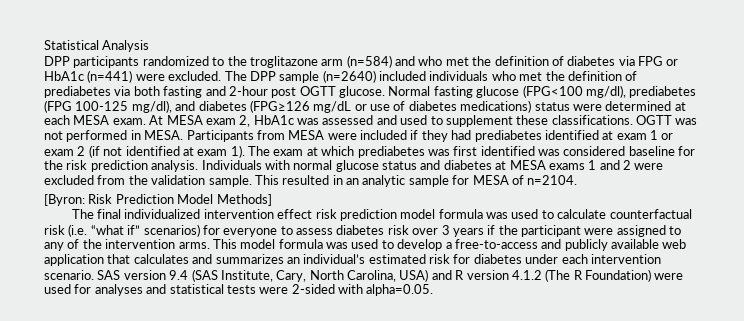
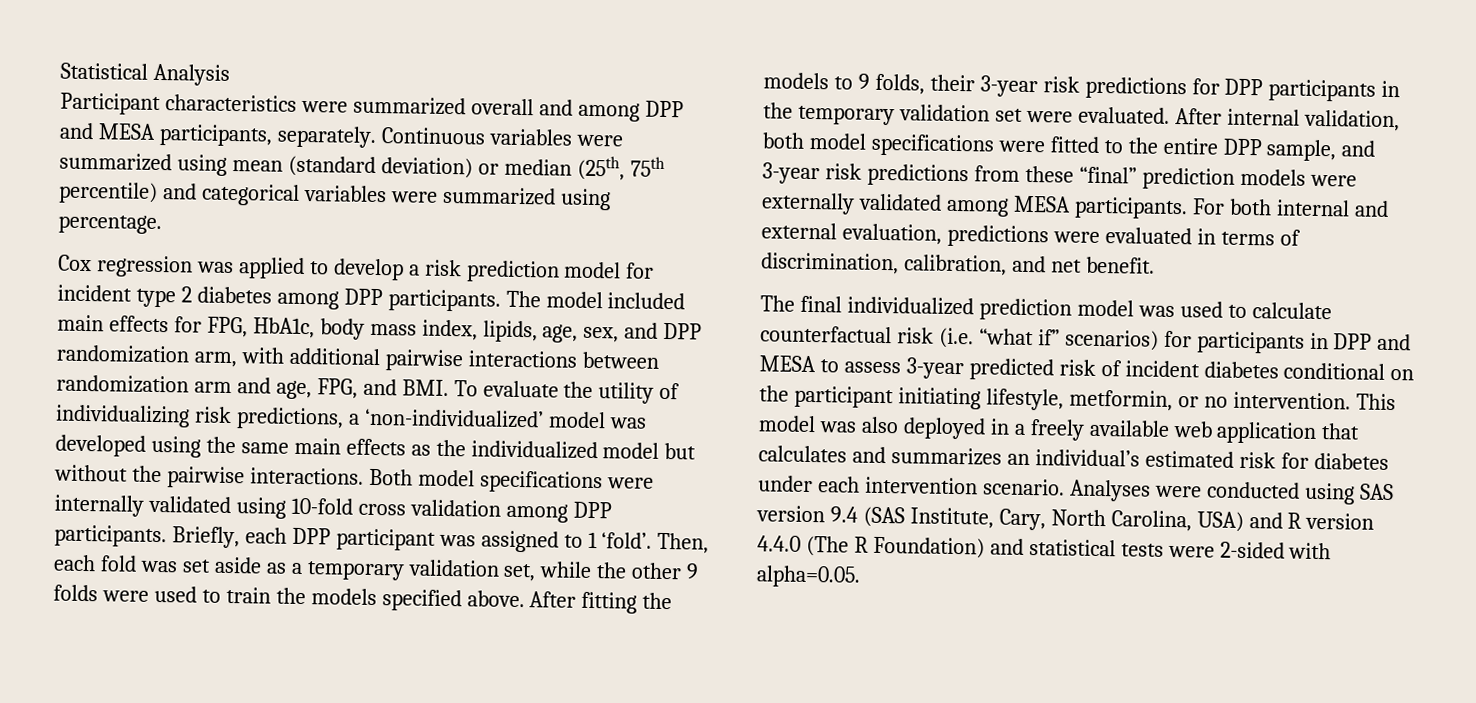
- DPP participants randomized to the troglitazone arm (n=584) and who met the definition of diabetes via FPG or HbA1c (n=441) were excluded. The DPP sample (n=2640) included individuals who met the definition of prediabetes via both fasting and 2-hour post OGTT glucose. Normal fasting glucose (FPG<100 mg/dl), prediabetes (FPG 100-125 mg/dl), and diabetes (FPG≥126 mg/dL or use of diabetes medications) status were determined at each MESA exam. At MESA exam 2, HbA1c was assessed and used to supplement these classifications. OGTT was not performed in MESA. Participants from MESA were included if they had prediabetes identified at exam 1 or exam 2 (if not identified at exam 1). The exam at which prediabetes was first identified was considered baseline for the risk prediction analysis. Individuals with normal glucose status and diabetes at MESA exams 1 and 2 were excluded from the validation sample. This resulted in an analytic sample for MESA of n=2104.
- [Byron: Risk Prediction Model Methods]
+ Participant characteristics were summarized overall and among DPP and MESA participants, separately. Continuous variables were summarized using mean (standard deviation) or median (25th, 75th percentile) and categorical variables were summarized using percentage.
+ Cox regression was applied to develop a risk prediction model for incident type 2 diabetes among DPP participants. The model included main effects for FPG, HbA1c, body mass index, lipids, age, sex, and DPP randomization arm, with additional pairwise interactions between randomization arm and age, FPG, and BMI. To evaluate the utility of individualizing risk predictions, a ‘non-individualized’ model was developed using the same main effects as the individualized model but without the pairwise interactions. Both model specifications were internally validated using 10-fold cross validation among DPP participants. Briefly, each DPP participant was assigned to 1 ‘fold’. Then, each fold was set aside as a temporary validation set, while the other 9 folds were used to train the models specified above. After fitting the models to 9 folds, their 3-year risk predictions for DPP participants in the temporary validation set were evaluated. After internal validation, both model specifications were fitted to the entire DPP sample, and 3-year risk predictions from these “final” prediction models were externally validated among MESA participants. For both internal and external evaluation, predictions were evaluated in terms of discrimination, calibration, and net benefit.
- The final individualized intervention effect risk prediction model formula was used to calculate counterfactual risk (i.e. “what if” scenarios) for everyone to assess diabetes risk over 3 years if the participant were assigned to any of the intervention arms. This model formula was used to develop a free-to-access and publicly available web application that calculates and summarizes an individual’s estimated risk for diabetes under each intervention scenario.
+ The final individualized prediction model was used to calculate counterfactual risk (i.e. “what if” scenarios) for participants in DPP and MESA to assess 3-year predicted risk of incident diabetes conditional on the participant initiating lifestyle, metformin, or no intervention. This model was also deployed in a freely available web application that calculates and summarizes an individual’s estimated risk for diabetes under each intervention scenario.
- SAS version 9.4 (SAS Institute, Cary, North Carolina, USA) and R version 4.1.2 (The R Foundation) were used for analyses and statistical tests were 2-sided with alpha=0.05.
+ Analyses were conducted using SAS version 9.4 (SAS Institute, Cary, North Carolina, USA) and R version 4.4.0 (The R Foundation) and statistical tests were 2-sided with alpha=0.05.

